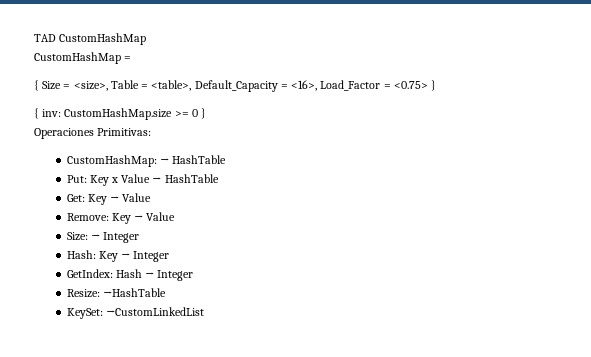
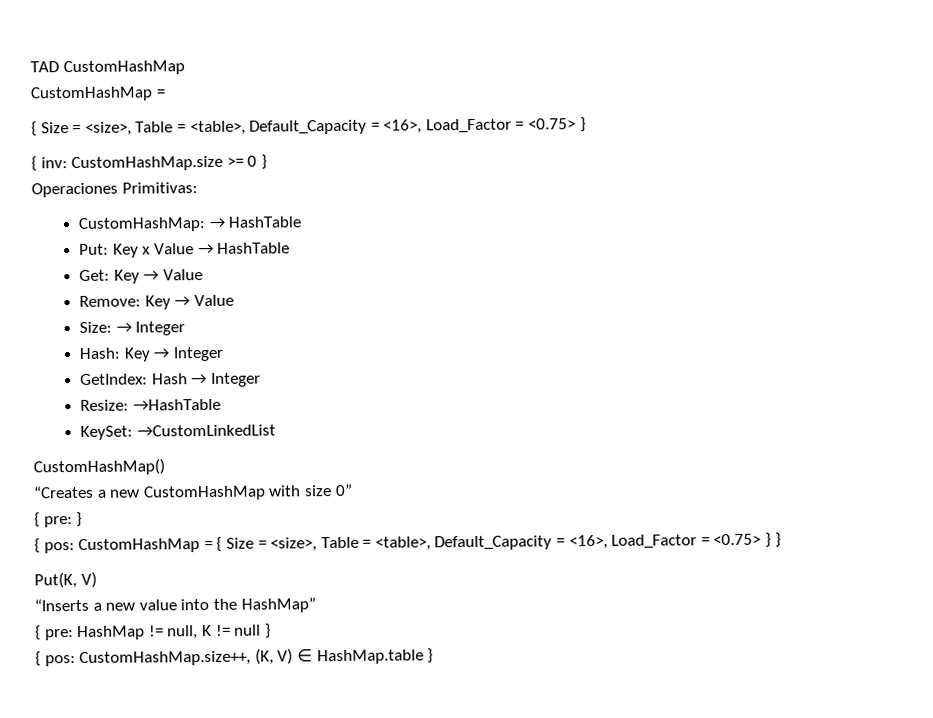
+ CustomHashMap()
+ “Creates a new CustomHashMap with size 0”
+ { pre: }
+ { pos: CustomHashMap = { Size = <size>, Table = <table>, Default_Capacity = <16>, Load_Factor = <0.75> } }
+ Put(K, V)
+ “Inserts a new value into the HashMap”
+ { pre: HashMap != null, K != null }
+ { pos: CustomHashMap.size++, (K, V) ∈ HashMap.table }

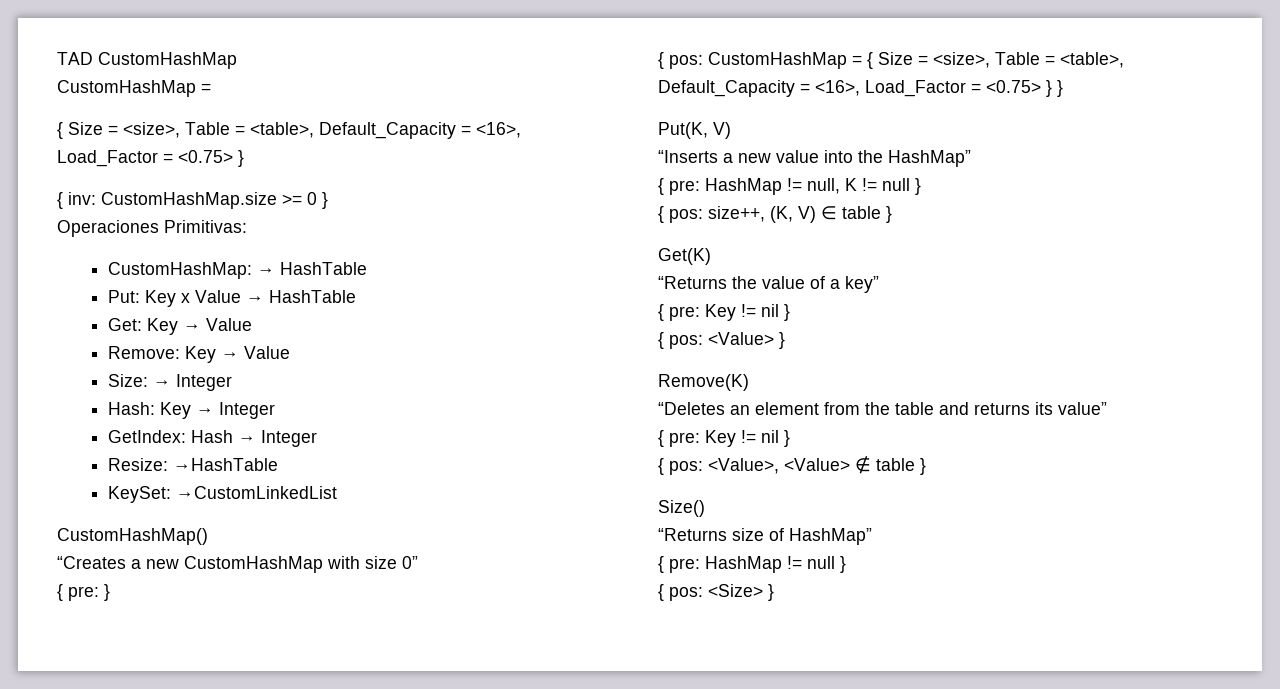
- { pos: CustomHashMap.size++, (K, V) ∈ HashMap.table }
+ { pos: size++, (K, V) ∈ table }
+ Get(K)
+ “Returns the value of a key”
+ { pre: Key != nil }
+ { pos: <Value> }
+ Remove(K)
+ “Deletes an element from the table and returns its value”
+ { pre: Key != nil }
+ { pos: <Value>, <Value> ∉ table }
+ Size()
+ “Returns size of HashMap”
+ { pre: HashMap != null }
+ { pos: <Size> }

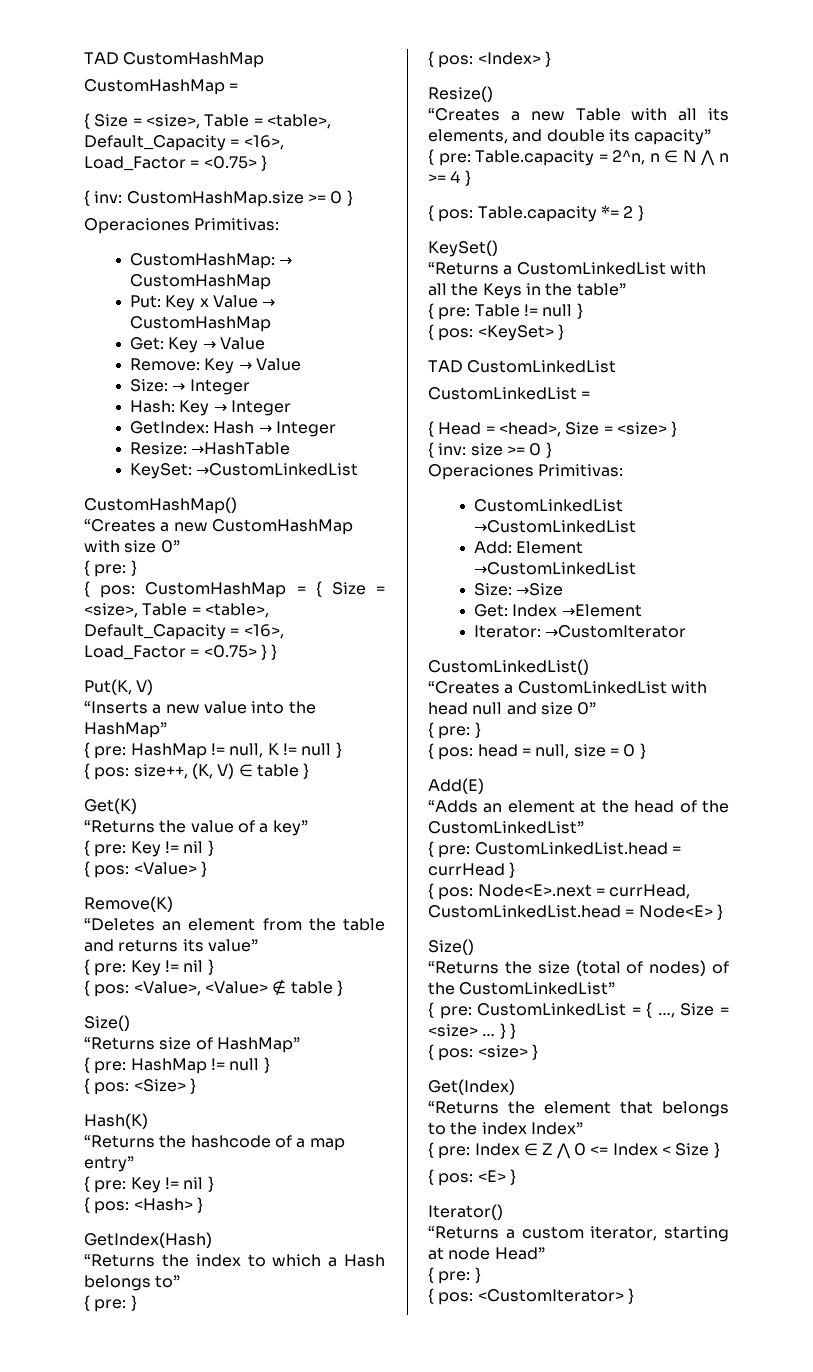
- CustomHashMap: → HashTable
+ CustomHashMap: → CustomHashMap
- Put: Key x Value → HashTable
+ Put: Key x Value → CustomHashMap
+ Hash(K)
+ “Returns the hashcode of a map entry”
+ { pre: Key != nil }
+ { pos: <Hash> }
+ GetIndex(Hash)
+ “Returns the index to which a Hash belongs to”
+ { pre: }
+ { pos: <Index> }
+ Resize()
+ “Creates a new Table with all its elements, and double its capacity”
+ { pre: Table.capacity = 2^n, n ∈ N ⋀ n >= 4 }
+ { pos: Table.capacity *= 2 }
+ KeySet()
+ “Returns a CustomLinkedList with all the Keys in the table”
+ { pre: Table != null }
+ { pos: <KeySet> }
+ TAD CustomLinkedList
+ CustomLinkedList =
+ { Head = <head>, Size = <size> }
+ { inv: size >= 0 }
+ Operaciones Primitivas:
+ CustomLinkedList →CustomLinkedList
+ Add: Element →CustomLinkedList
+ Size: →Size
+ Get: Index →Element
+ Iterator: →CustomIterator
+ CustomLinkedList()
+ “Creates a CustomLinkedList with head null and size 0”
+ { pre: }
+ { pos: head = null, size = 0 }
+ Add(E)
+ “Adds an element at the head of the CustomLinkedList”
+ { pre: CustomLinkedList.head = currHead }
+ { pos: Node<E>.next = currHead, CustomLinkedList.head = Node<E> }
+ Size()
+ “Returns the size (total of nodes) of the CustomLinkedList”
+ { pre: CustomLinkedList = { …, Size = <size> … } }
+ { pos: <size> }
+ Get(Index)
+ “Returns the element that belongs to the index Index”
+ { pre: Index ∈ Z ⋀ 0 <= Index < Size }
+ { pos: <E> }
+ Iterator()
+ “Returns a custom iterator, starting at node Head”
+ { pre: }
+ { pos: <CustomIterator> }

